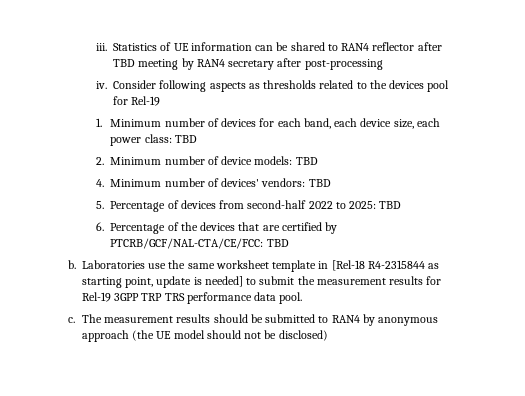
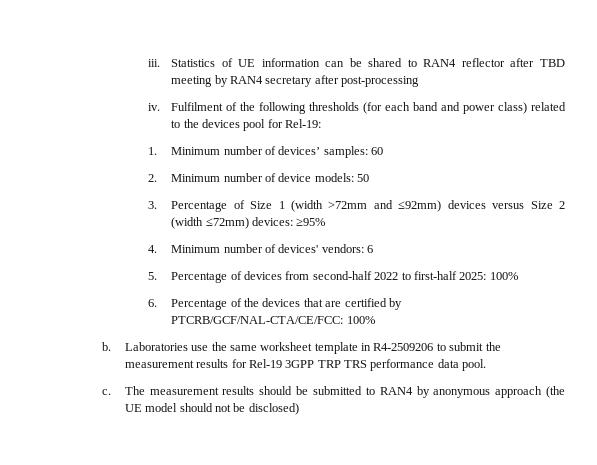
- Consider following aspects as thresholds related to the devices pool for Rel-19
+ Fulfilment of the following thresholds (for each band and power class) related to the devices pool for Rel-19:
- 1. Minimum number of devices for each band, each device size, each power class: TBD
+ 1. Minimum number of devices’ samples: 60
- 2. Minimum number of device models: TBD
+ 2. Minimum number of device models: 50
+ 3. Percentage of Size 1 (width >72mm and ≤92mm) devices versus Size 2 (width ≤72mm) devices: ≥95%
- 4. Minimum number of devices' vendors: TBD
+ 4. Minimum number of devices' vendors: 6
- 5. Percentage of devices from second-half 2022 to 2025: TBD
+ 5. Percentage of devices from second-half 2022 to first-half 2025: 100%
- 6. Percentage of the devices that are certified by PTCRB/GCF/NAL-CTA/CE/FCC: TBD
+ 6. Percentage of the devices that are certified by PTCRB/GCF/NAL-CTA/CE/FCC: 100%
- Laboratories use the same worksheet template in [Rel-18 R4-2315844 as starting point, update is needed] to submit the measurement results for Rel-19 3GPP TRP TRS performance data pool.
+ Laboratories use the same worksheet template in R4-2509206 to submit the measurement results for Rel-19 3GPP TRP TRS performance data pool.

